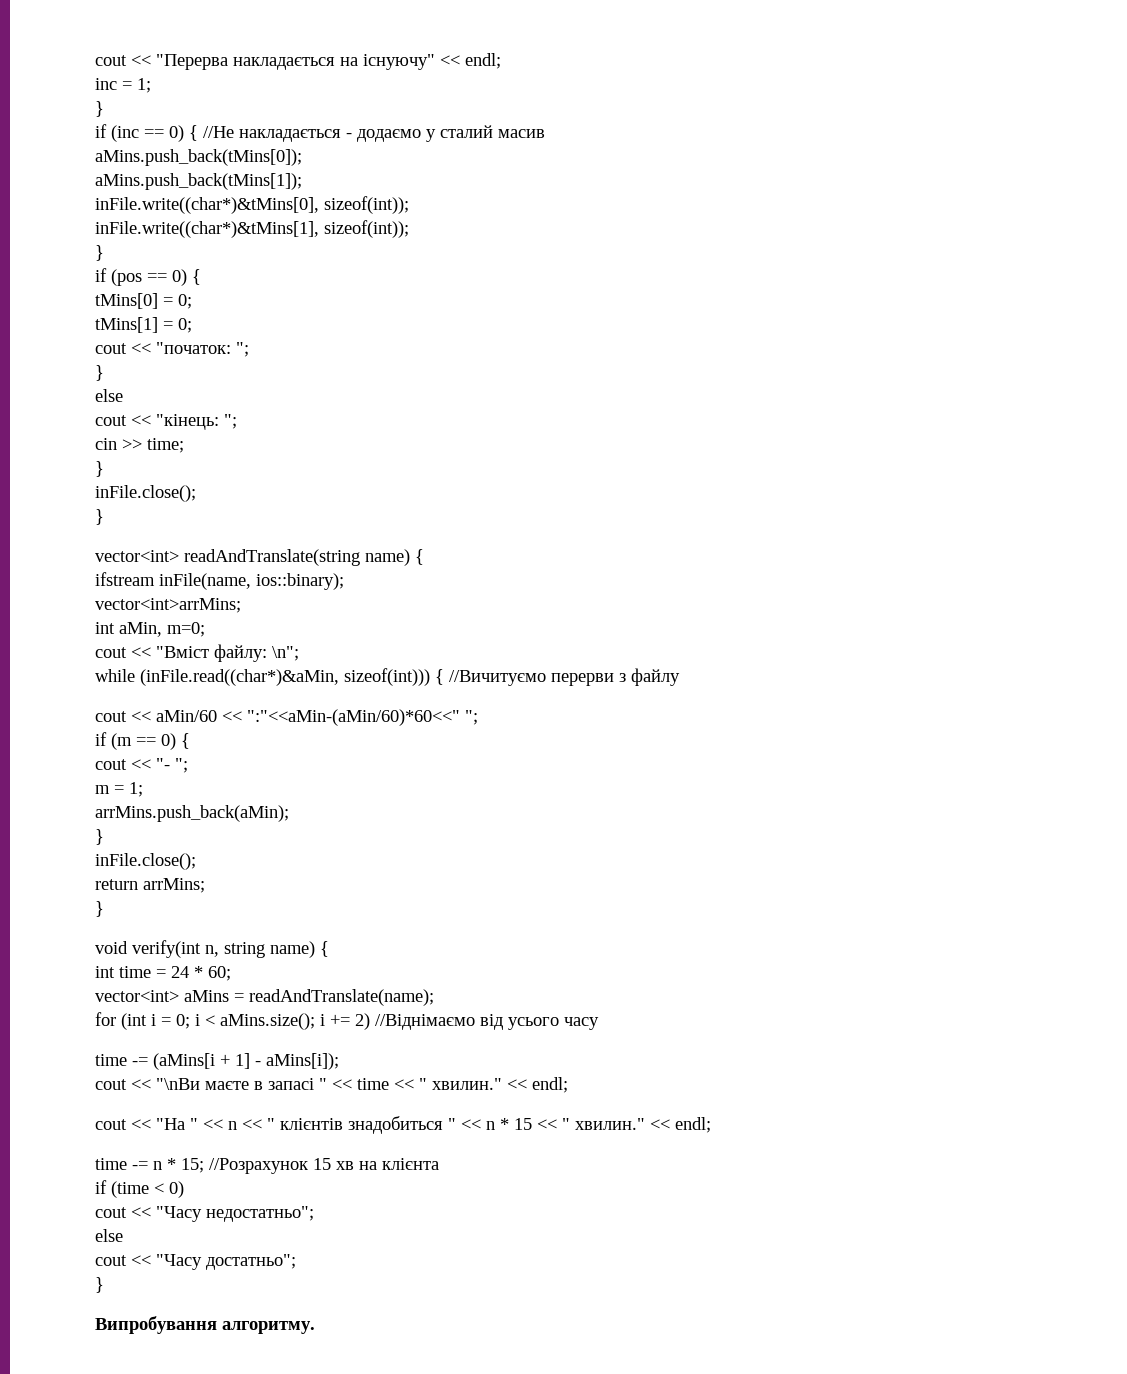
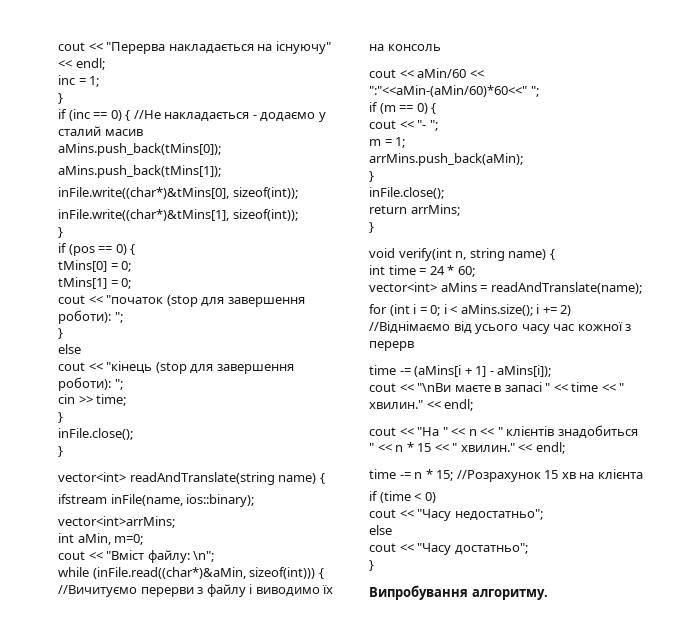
- cout << "початок: ";
+ cout << "початок (stop для завершення роботи): ";
- cout << "кiнець: ";
+ cout << "кiнець (stop для завершення роботи): ";
- while (inFile.read((char*)&aMin, sizeof(int))) { //Вичитуємо перерви з файлу
+ while (inFile.read((char*)&aMin, sizeof(int))) { //Вичитуємо перерви з файлу і виводимо їх на консоль
- for (int i = 0; i < aMins.size(); i += 2) //Віднімаємо від усього часу
+ for (int i = 0; i < aMins.size(); i += 2) //Віднімаємо від усього часу час кожної з перерв

